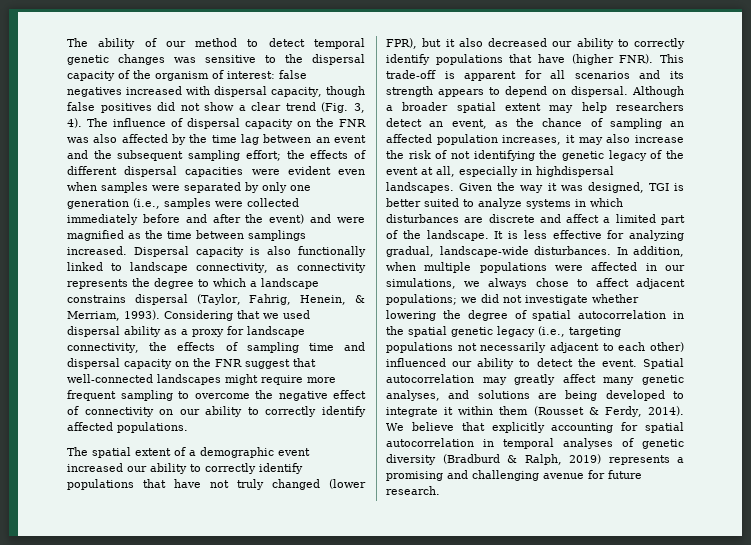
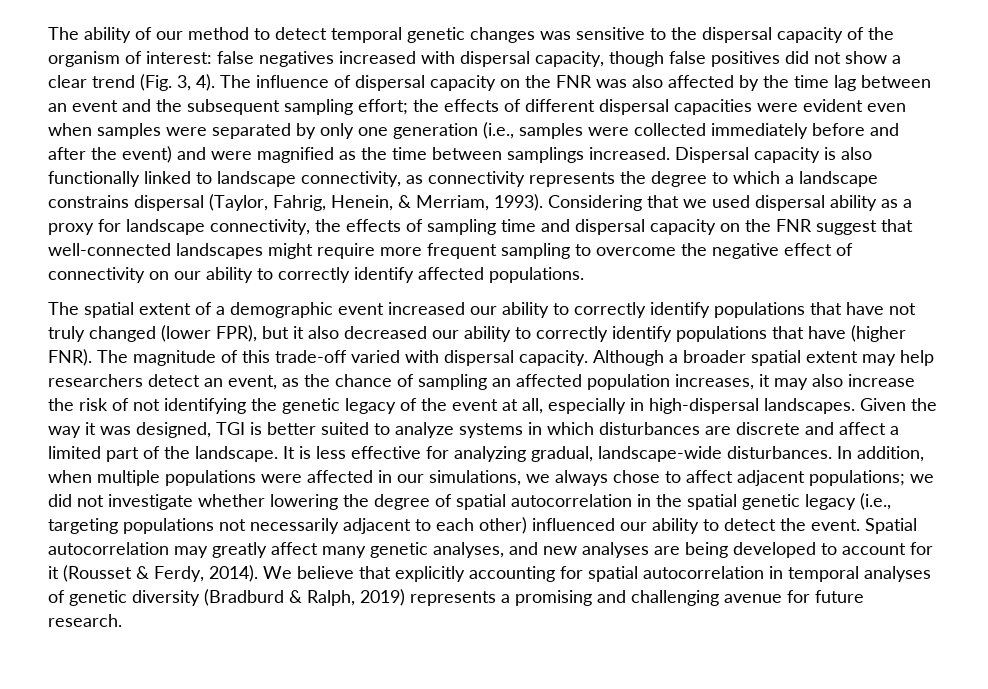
- This trade-off is apparent for all scenarios and its strength appears to depend on dispersal.
+ The magnitude of this trade-off varied with dispersal capacity.
- Although a broader spatial extent may help researchers detect an event, as the chance of sampling an affected population increases, it may also increase the risk of not identifying the genetic legacy of the event at all, especially in highdispersal landscapes.
+ Although a broader spatial extent may help researchers detect an event, as the chance of sampling an affected population increases, it may also increase the risk of not identifying the genetic legacy of the event at all, especially in high-dispersal landscapes.
- Spatial autocorrelation may greatly affect many genetic analyses, and solutions are being developed to integrate it within them (Rousset & Ferdy, 2014).
+ Spatial autocorrelation may greatly affect many genetic analyses, and new analyses are being developed to account for it (Rousset & Ferdy, 2014).

